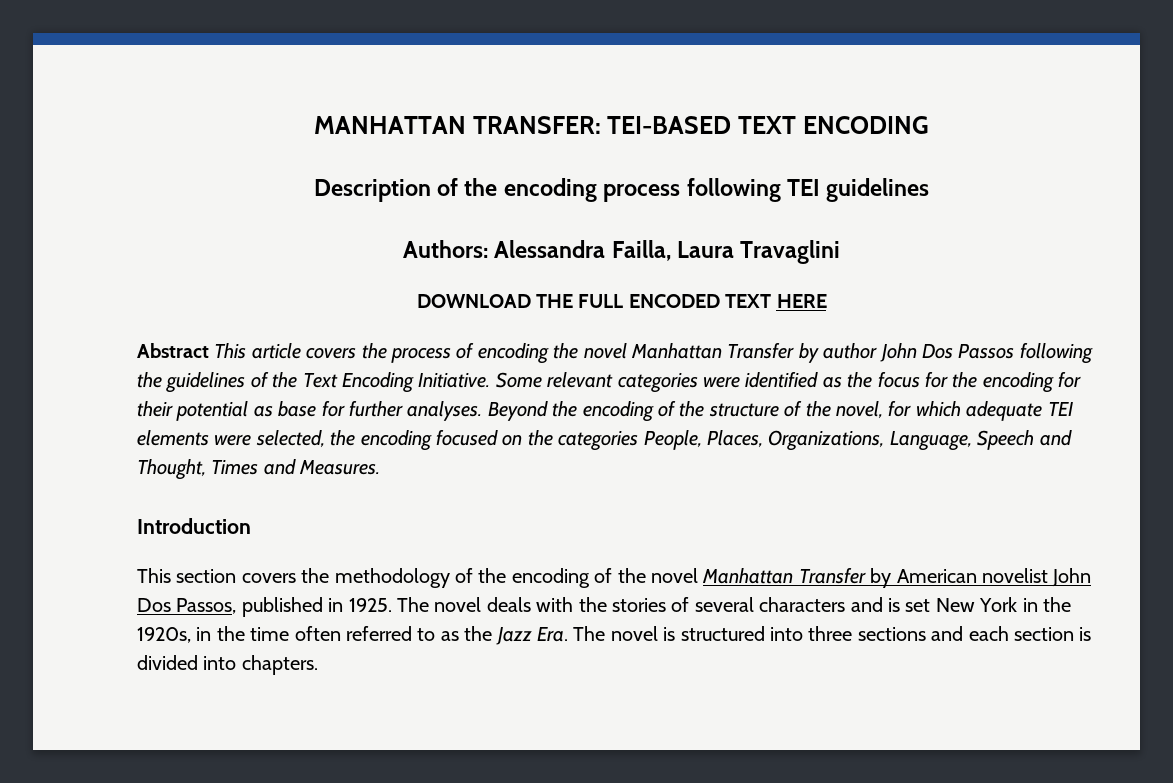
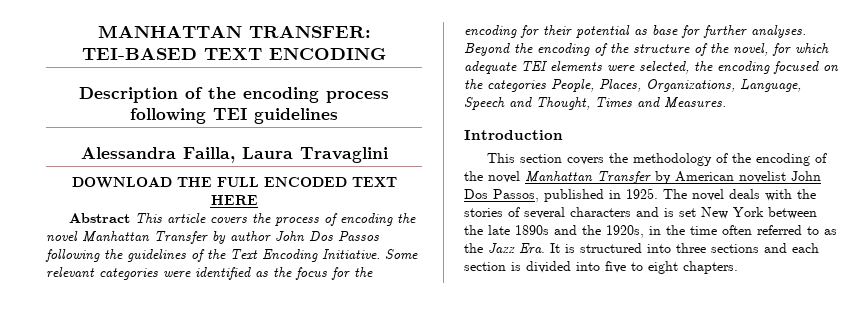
- Authors: Alessandra Failla, Laura Travaglini
+ Alessandra Failla, Laura Travaglini
- The novel deals with the stories of several characters and is set New York in the 1920s, in the time often referred to as the Jazz Era. The novel is structured into three sections and each section is divided into chapters.
+ The novel deals with the stories of several characters and is set New York between the late 1890s and the 1920s, in the time often referred to as the Jazz Era. It is structured into three sections and each section is divided into five to eight chapters.

